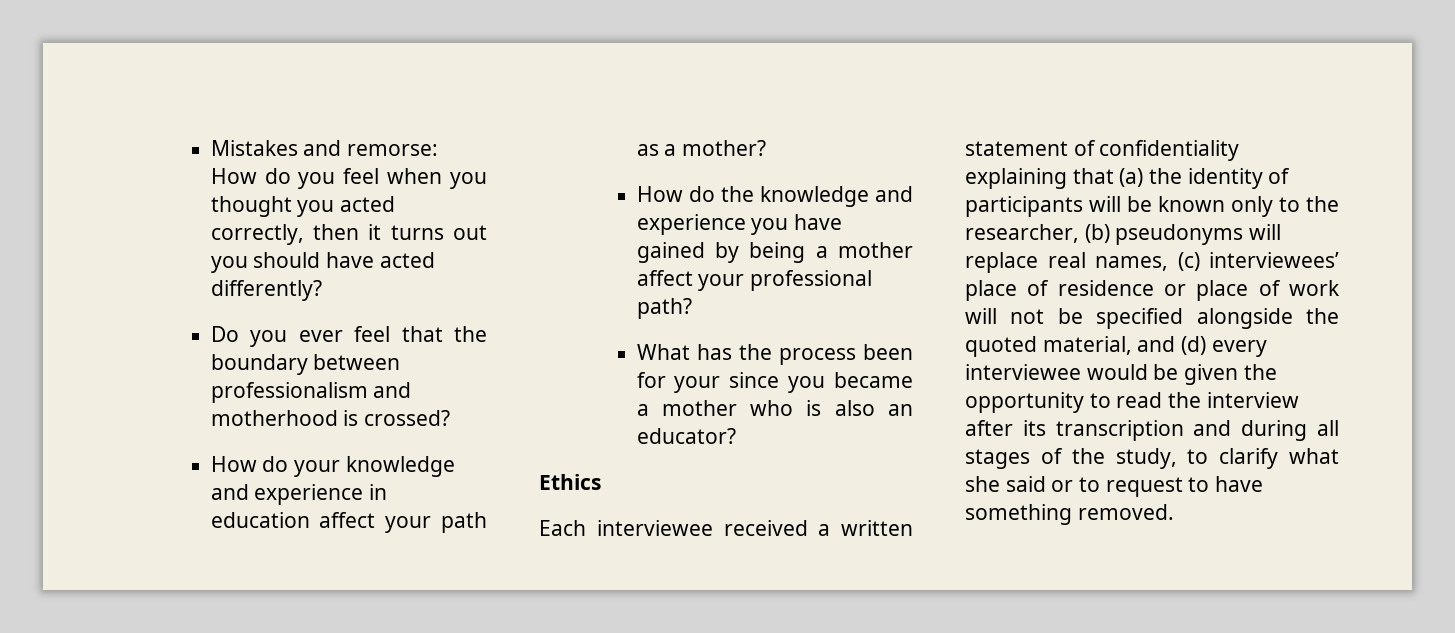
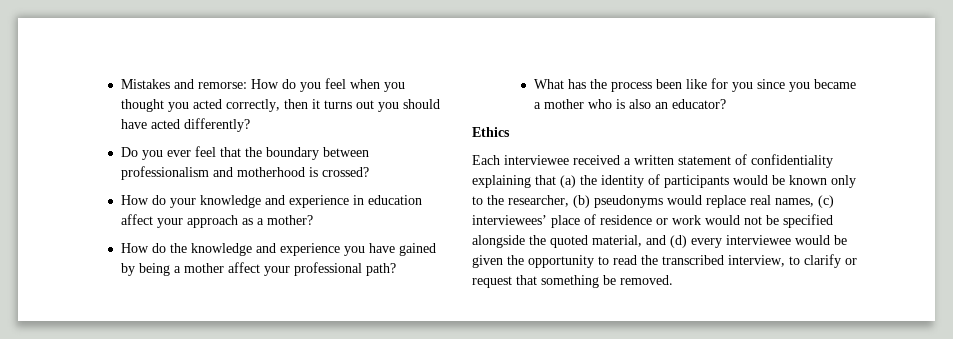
- How do your knowledge and experience in education affect your path as a mother?
+ How do your knowledge and experience in education affect your approach as a mother?
- What has the process been for your since you became a mother who is also an educator?
+ What has the process been like for you since you became a mother who is also an educator?
- Each interviewee received a written statement of confidentiality explaining that (a) the identity of participants will be known only to the researcher, (b) pseudonyms will replace real names, (c) interviewees’ place of residence or place of work will not be specified alongside the quoted material, and (d) every interviewee would be given the opportunity to read the interview after its transcription and during all stages of the study, to clarify what she said or to request to have something removed.
+ Each interviewee received a written statement of confidentiality explaining that (a) the identity of participants would be known only to the researcher, (b) pseudonyms would replace real names, (c) interviewees’ place of residence or work would not be specified alongside the quoted material, and (d) every interviewee would be given the opportunity to read the transcribed interview, to clarify or request that something be removed.

